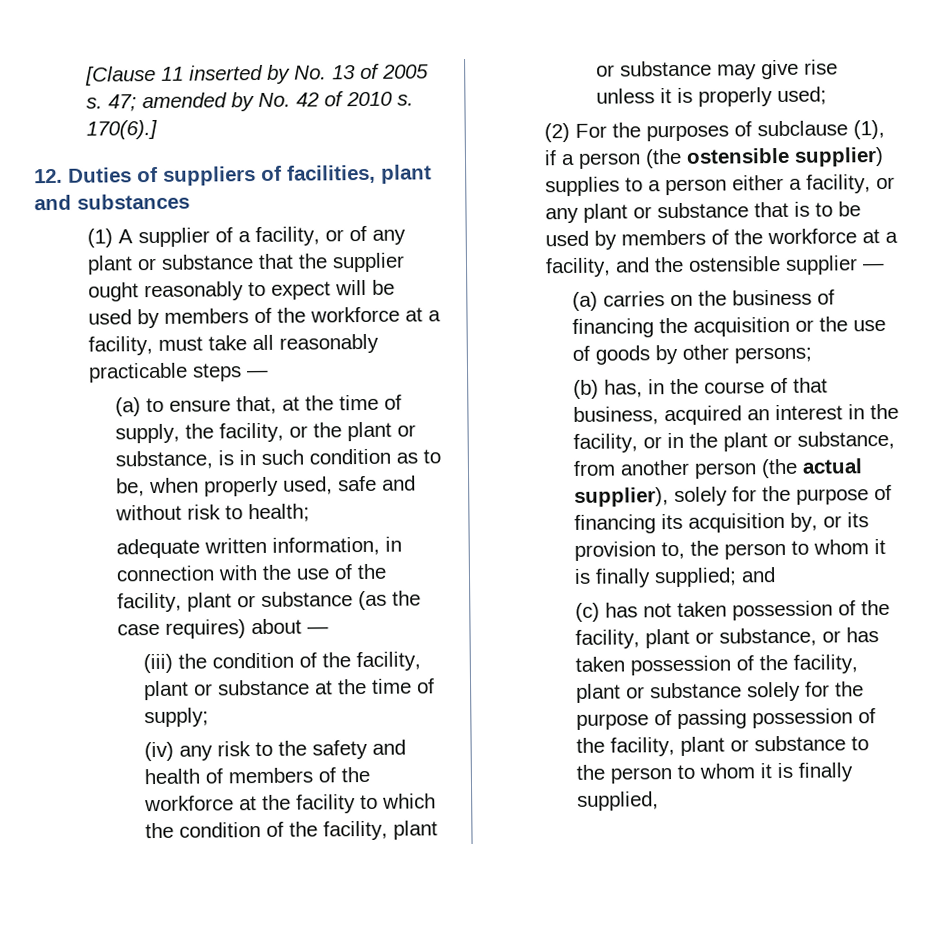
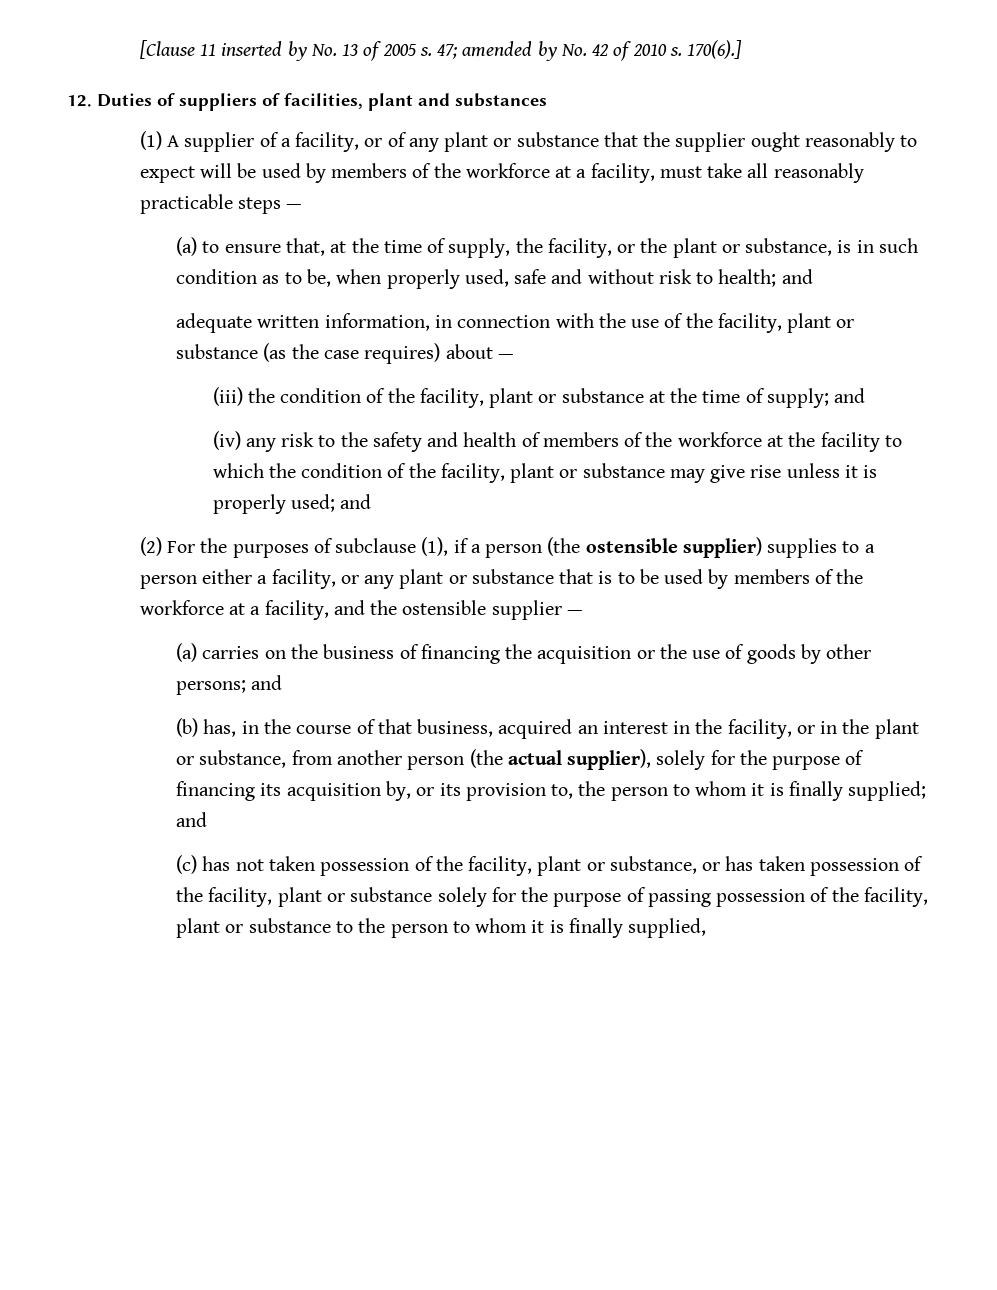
- (a) to ensure that, at the time of supply, the facility, or the plant or substance, is in such condition as to be, when properly used, safe and without risk to health;
+ (a) to ensure that, at the time of supply, the facility, or the plant or substance, is in such condition as to be, when properly used, safe and without risk to health; and
- (iii) the condition of the facility, plant or substance at the time of supply;
+ (iii) the condition of the facility, plant or substance at the time of supply; and
- (iv) any risk to the safety and health of members of the workforce at the facility to which the condition of the facility, plant or substance may give rise unless it is properly used;
+ (iv) any risk to the safety and health of members of the workforce at the facility to which the condition of the facility, plant or substance may give rise unless it is properly used; and
- (a) carries on the business of financing the acquisition or the use of goods by other persons;
+ (a) carries on the business of financing the acquisition or the use of goods by other persons; and

